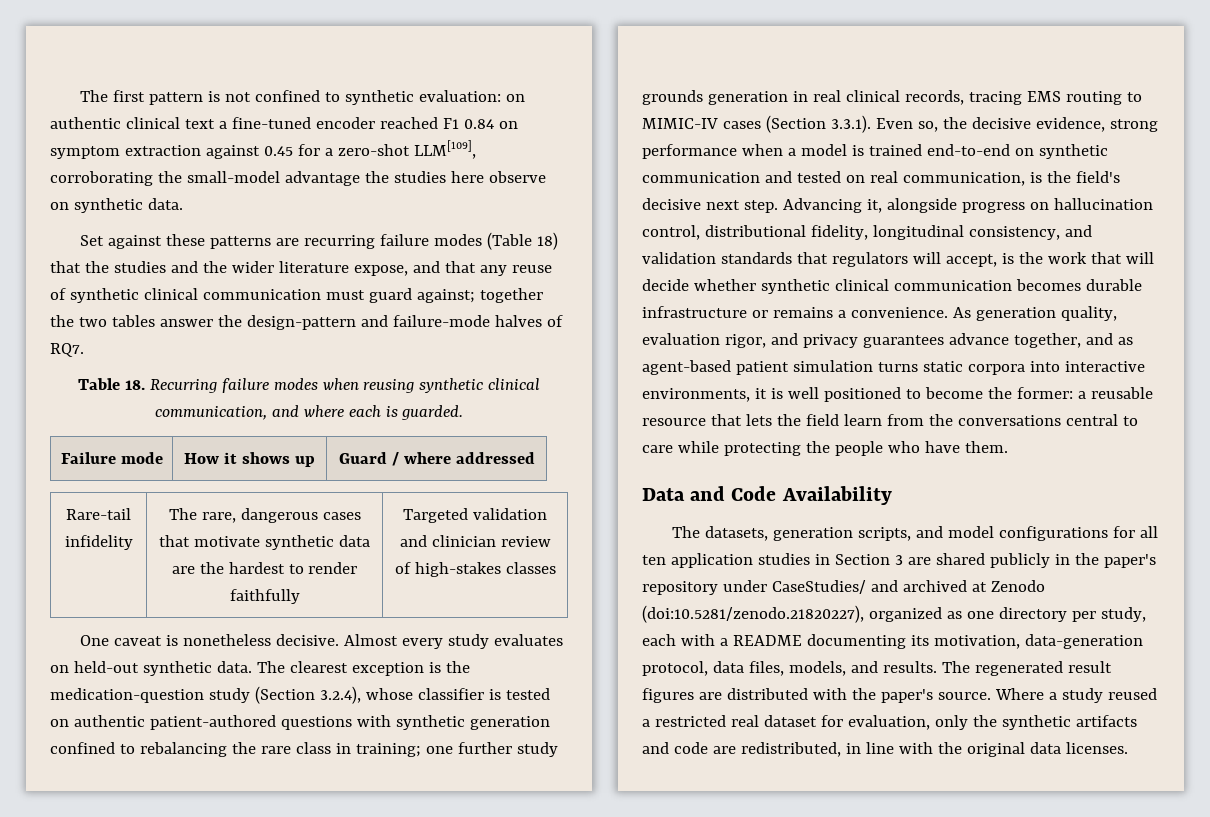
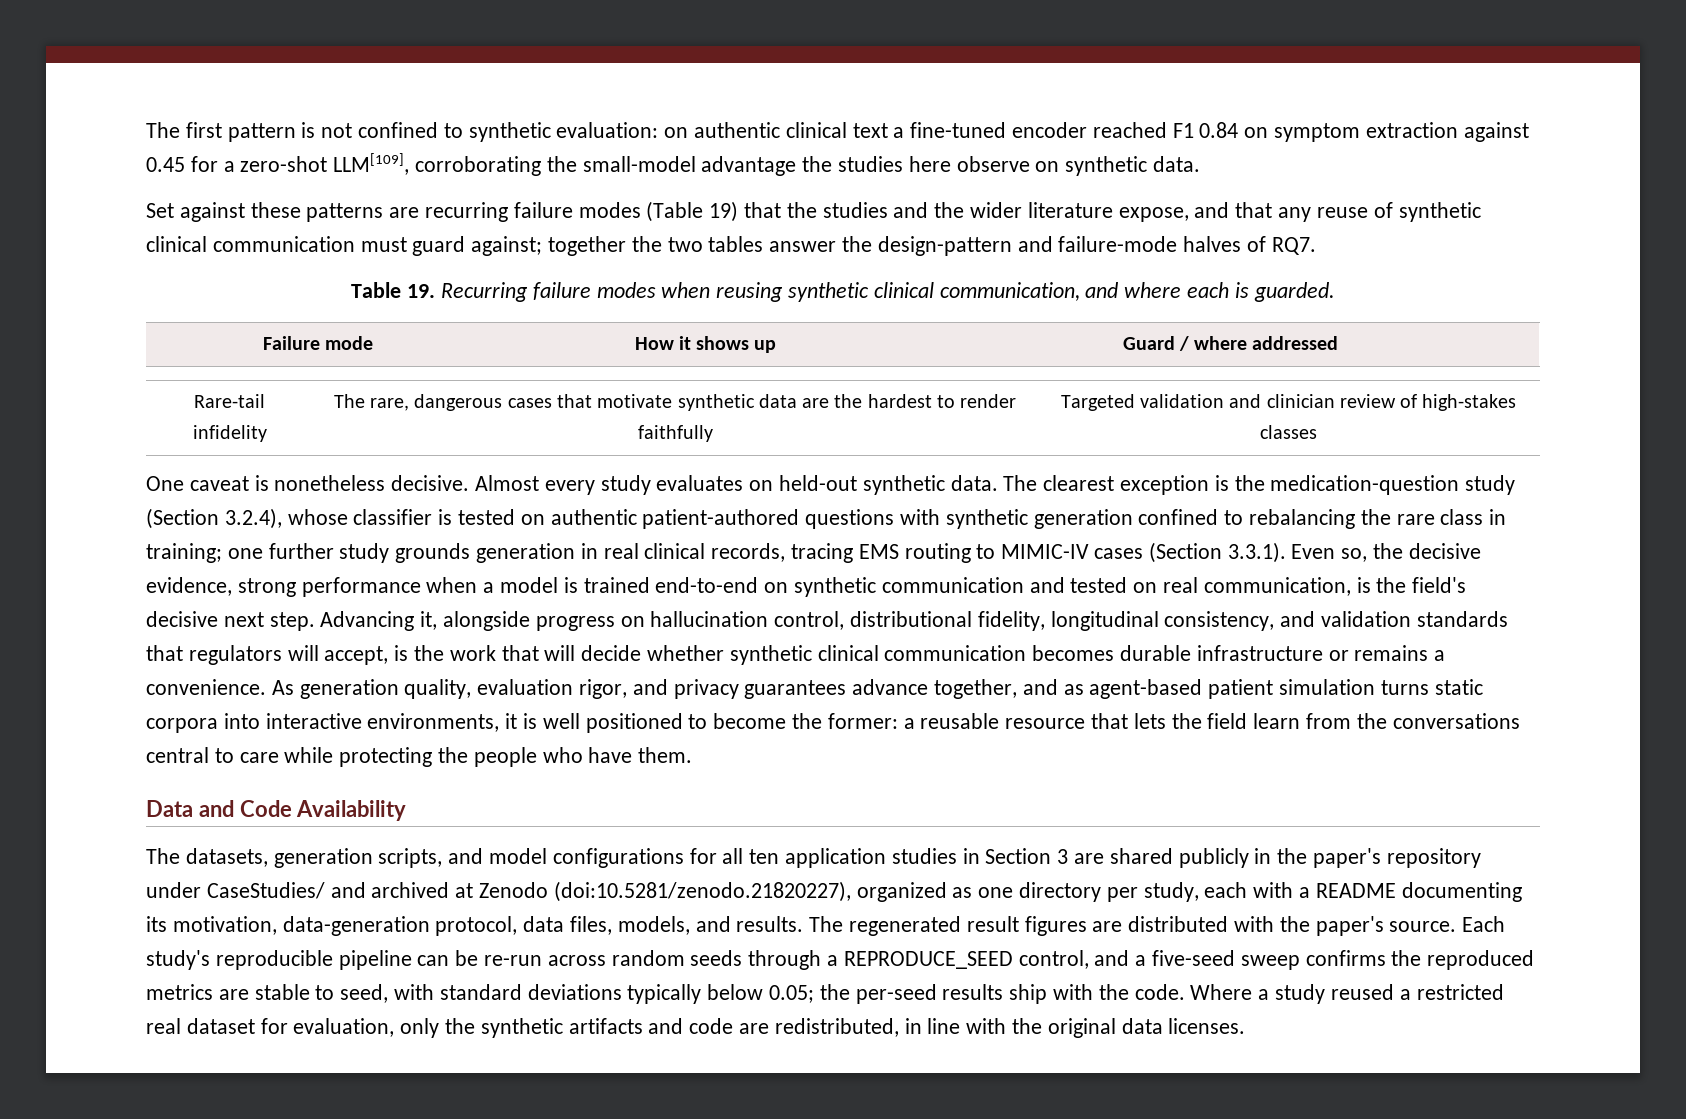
- Set against these patterns are recurring failure modes (Table 18) that the studies and the wider literature expose, and that any reuse of synthetic clinical communication must guard against; together the two tables answer the design-pattern and failure-mode halves of RQ7.
+ Set against these patterns are recurring failure modes (Table 19) that the studies and the wider literature expose, and that any reuse of synthetic clinical communication must guard against; together the two tables answer the design-pattern and failure-mode halves of RQ7.
- Table 18. Recurring failure modes when reusing synthetic clinical communication, and where each is guarded.
+ Table 19. Recurring failure modes when reusing synthetic clinical communication, and where each is guarded.
+ Each study's reproducible pipeline can be re-run across random seeds through a REPRODUCE_SEED control, and a five-seed sweep confirms the reproduced metrics are stable to seed, with standard deviations typically below 0.05; the per-seed results ship with the code.

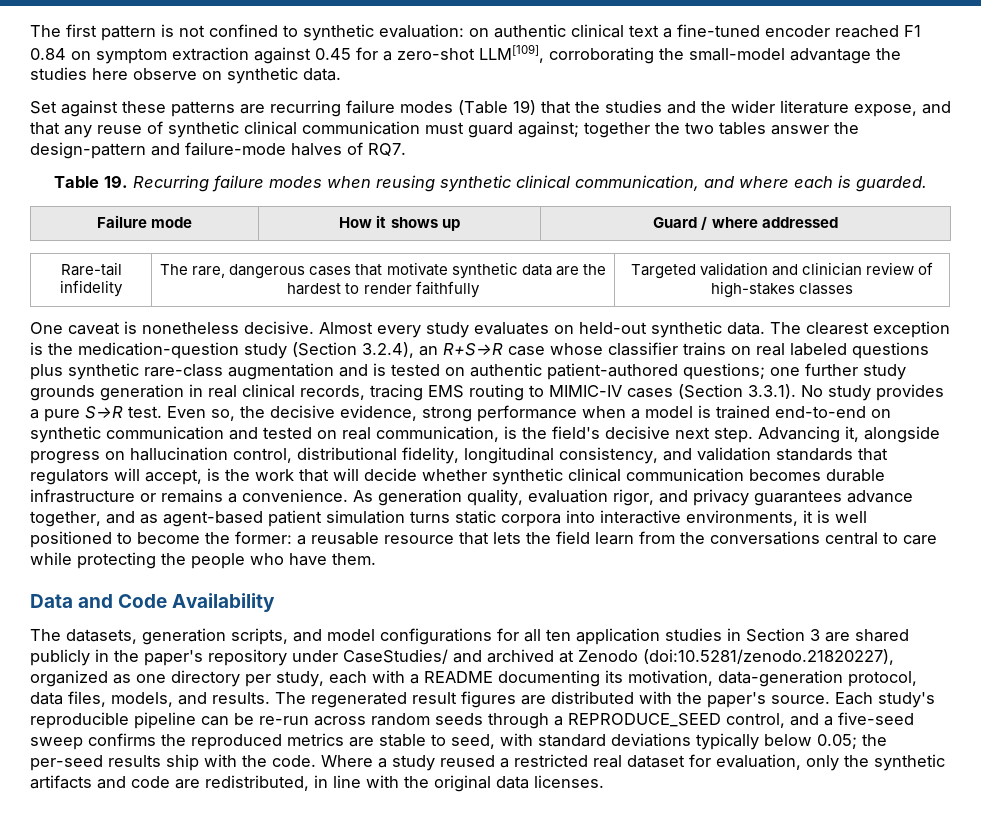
- The clearest exception is the medication-question study (Section 3.2.4), whose classifier is tested on authentic patient-authored questions with synthetic generation confined to rebalancing the rare class in training; one further study grounds generation in real clinical records, tracing EMS routing to MIMIC-IV cases (Section 3.3.1). Even so, the decisive evidence, strong performance when a model is trained end-to-end on synthetic communication and tested on real communication, is the field's decisive next step.
+ The clearest exception is the medication-question study (Section 3.2.4), an R+S→R case whose classifier trains on real labeled questions plus synthetic rare-class augmentation and is tested on authentic patient-authored questions; one further study grounds generation in real clinical records, tracing EMS routing to MIMIC-IV cases (Section 3.3.1). No study provides a pure S→R test. Even so, the decisive evidence, strong performance when a model is trained end-to-end on synthetic communication and tested on real communication, is the field's decisive next step.

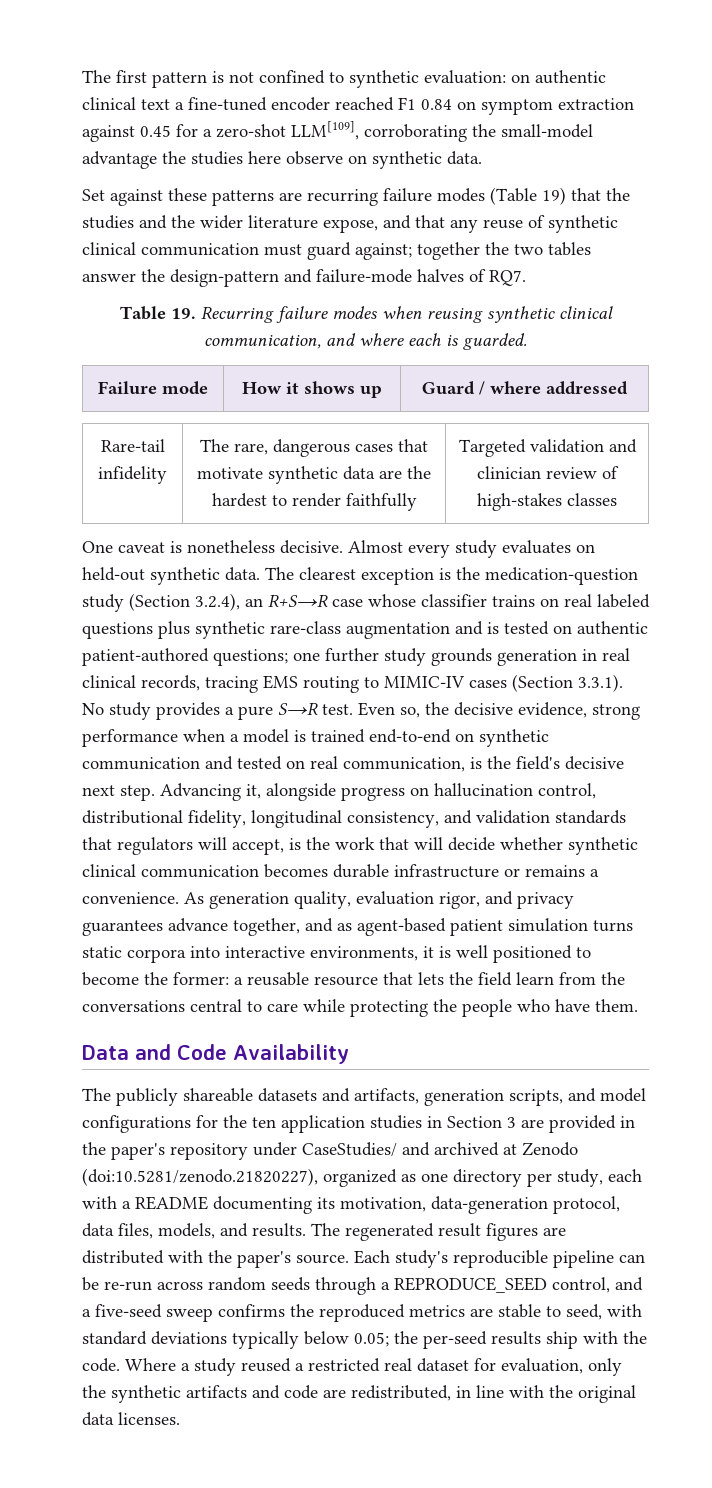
- The datasets, generation scripts, and model configurations for all ten application studies in Section 3 are shared publicly in the paper's repository under CaseStudies/ and archived at Zenodo (doi:10.5281/zenodo.21820227), organized as one directory per study, each with a README documenting its motivation, data-generation protocol, data files, models, and results.
+ The publicly shareable datasets and artifacts, generation scripts, and model configurations for the ten application studies in Section 3 are provided in the paper's repository under CaseStudies/ and archived at Zenodo (doi:10.5281/zenodo.21820227), organized as one directory per study, each with a README documenting its motivation, data-generation protocol, data files, models, and results.

